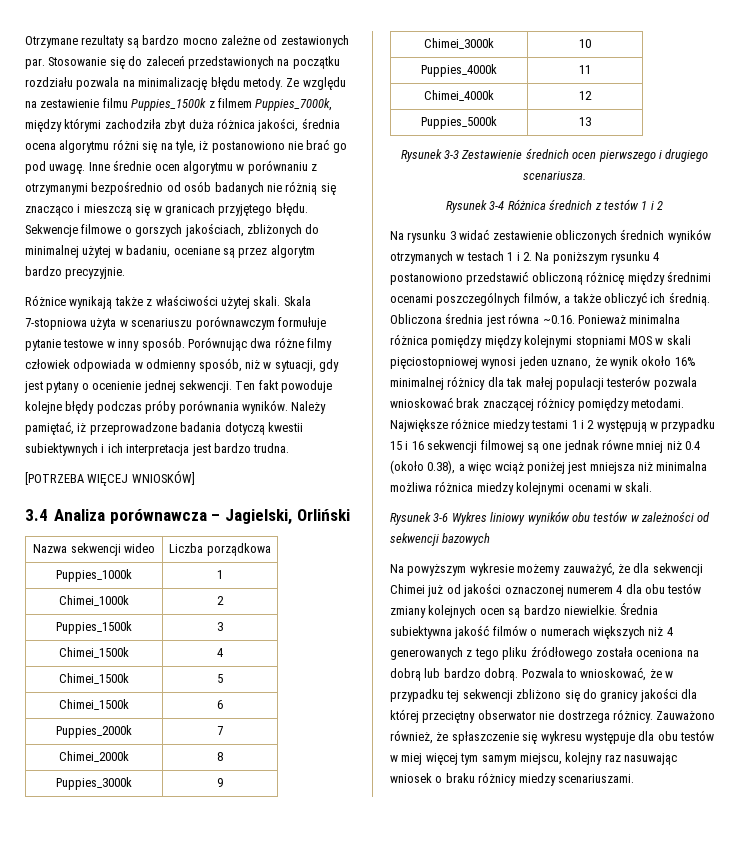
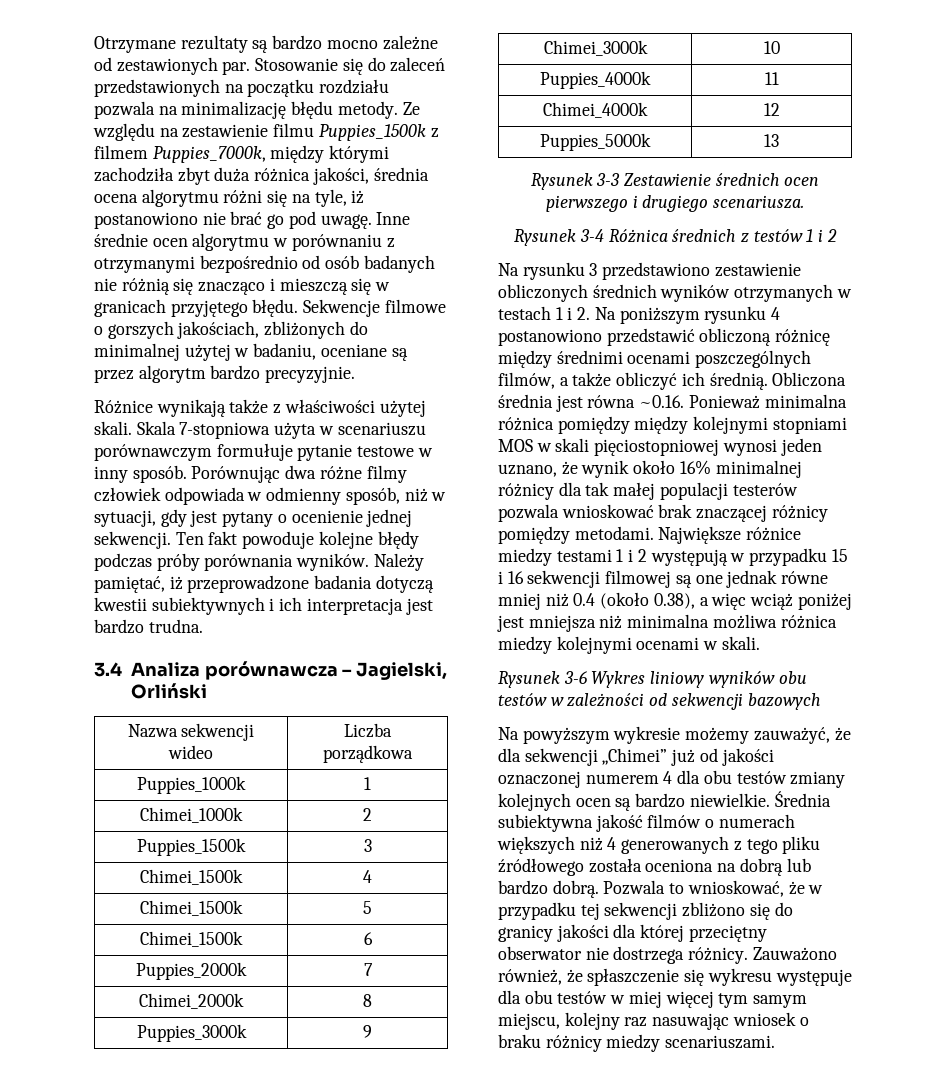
- [POTRZEBA WIĘCEJ WNIOSKÓW]
- Na rysunku 3 widać zestawienie obliczonych średnich wyników otrzymanych w testach 1 i 2. Na poniższym rysunku 4 postanowiono przedstawić obliczoną różnicę między średnimi ocenami poszczególnych filmów, a także obliczyć ich średnią.
+ Na rysunku 3 przedstawiono zestawienie obliczonych średnich wyników otrzymanych w testach 1 i 2. Na poniższym rysunku 4 postanowiono przedstawić obliczoną różnicę między średnimi ocenami poszczególnych filmów, a także obliczyć ich średnią.
- Na powyższym wykresie możemy zauważyć, że dla sekwencji Chimei już od jakości oznaczonej numerem 4 dla obu testów zmiany kolejnych ocen są bardzo niewielkie.
+ Na powyższym wykresie możemy zauważyć, że dla sekwencji „Chimei” już od jakości oznaczonej numerem 4 dla obu testów zmiany kolejnych ocen są bardzo niewielkie.

